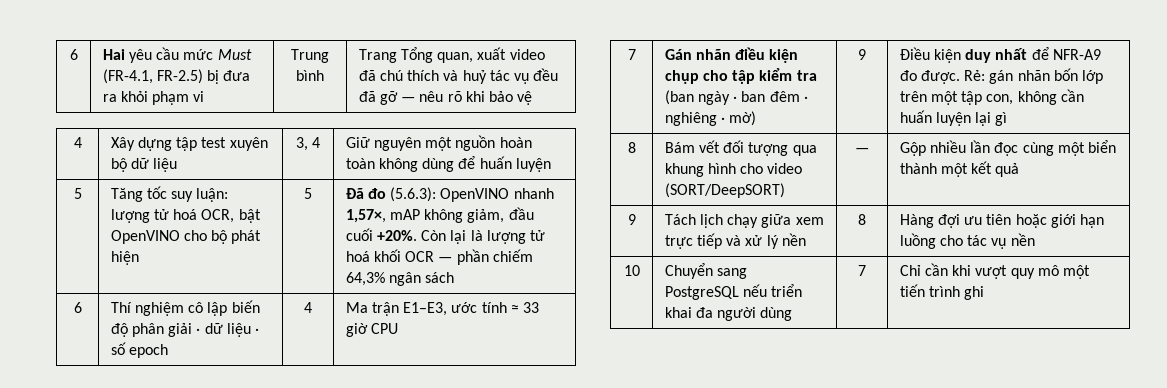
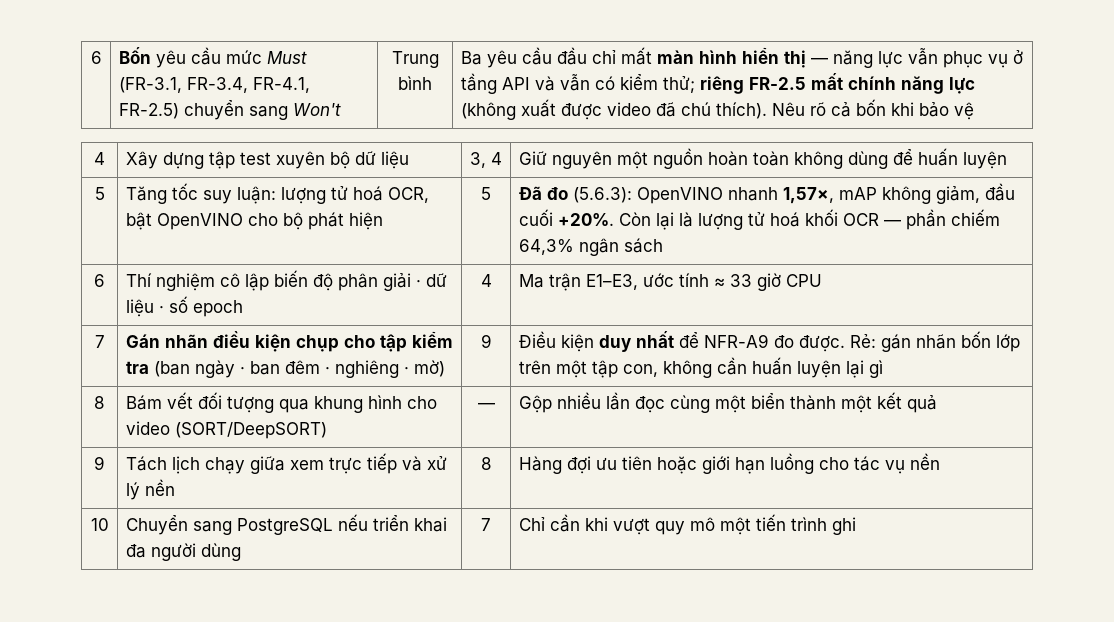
- 6 | Hai yêu cầu mức Must (FR-4.1, FR-2.5) bị đưa ra khỏi phạm vi | Trung bình | Trang Tổng quan, xuất video đã chú thích và huỷ tác vụ đều đã gỡ — nêu rõ khi bảo vệ
+ 6 | Bốn yêu cầu mức Must (FR-3.1, FR-3.4, FR-4.1, FR-2.5) chuyển sang Won't | Trung bình | Ba yêu cầu đầu chỉ mất màn hình hiển thị — năng lực vẫn phục vụ ở tầng API và vẫn có kiểm thử; riêng FR-2.5 mất chính năng lực (không xuất được video đã chú thích). Nêu rõ cả bốn khi bảo vệ

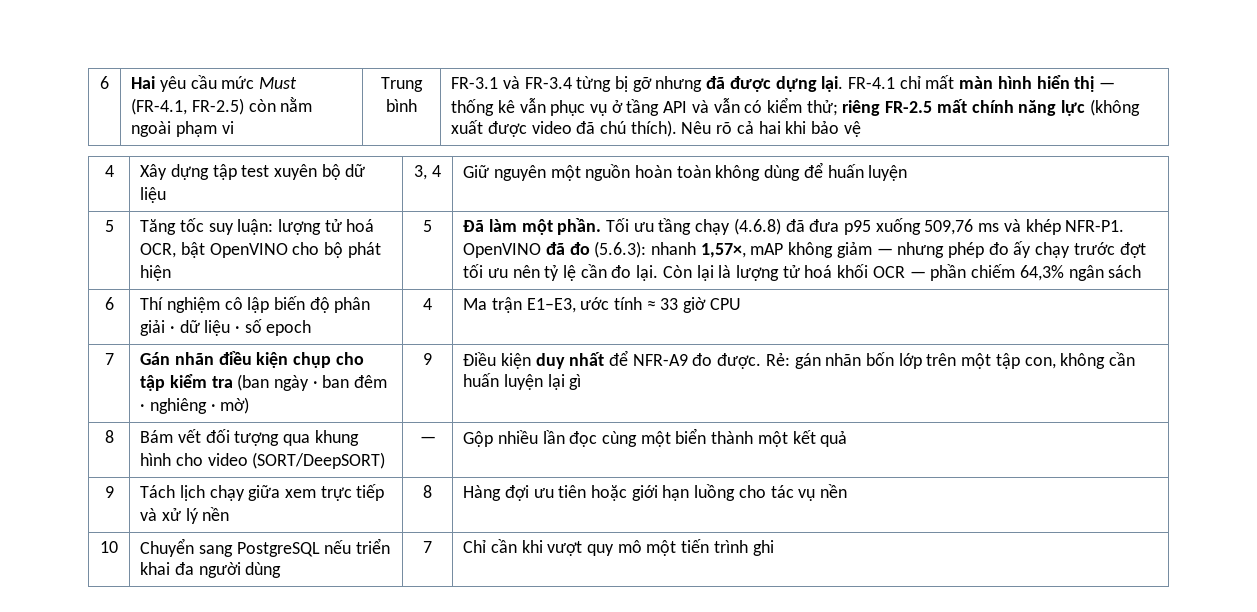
- 6 | Bốn yêu cầu mức Must (FR-3.1, FR-3.4, FR-4.1, FR-2.5) chuyển sang Won't | Trung bình | Ba yêu cầu đầu chỉ mất màn hình hiển thị — năng lực vẫn phục vụ ở tầng API và vẫn có kiểm thử; riêng FR-2.5 mất chính năng lực (không xuất được video đã chú thích).
+ 6 | Hai yêu cầu mức Must (FR-4.1, FR-2.5) còn nằm ngoài phạm vi | Trung bình | FR-3.1 và FR-3.4 từng bị gỡ nhưng đã được dựng lại. FR-4.1 chỉ mất màn hình hiển thị — thống kê vẫn phục vụ ở tầng API và vẫn có kiểm thử; riêng FR-2.5 mất chính năng lực (không xuất được video đã chú thích).
- Nêu rõ cả bốn khi bảo vệ
+ Nêu rõ cả hai khi bảo vệ
- Đã đo (5.6.3): OpenVINO nhanh 1,57×, mAP không giảm, đầu cuối +20%.
+ Đã làm một phần. Tối ưu tầng chạy (4.6.8) đã đưa p95 xuống 509,76 ms và khép NFR-P1. OpenVINO đã đo (5.6.3): nhanh 1,57×, mAP không giảm — nhưng phép đo ấy chạy trước đợt tối ưu nên tỷ lệ cần đo lại.

